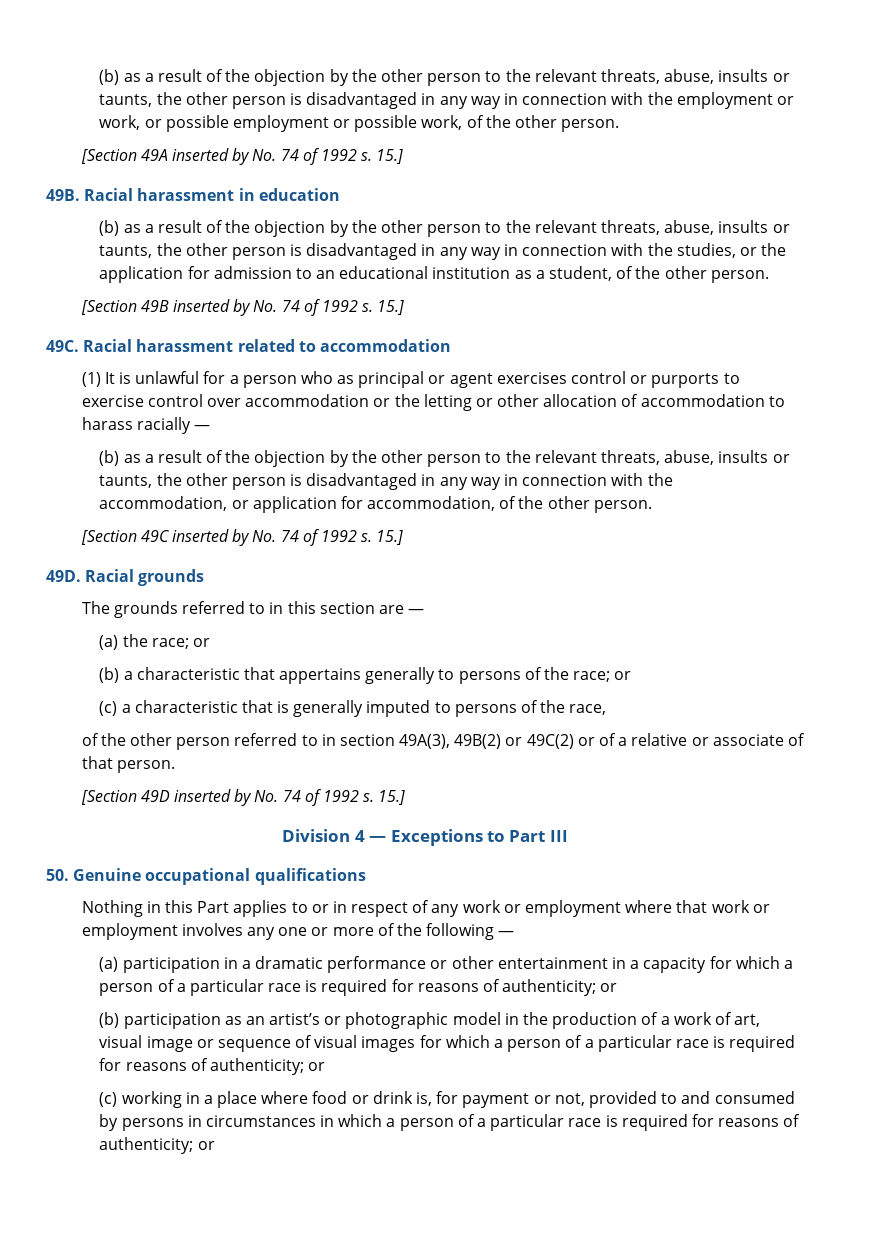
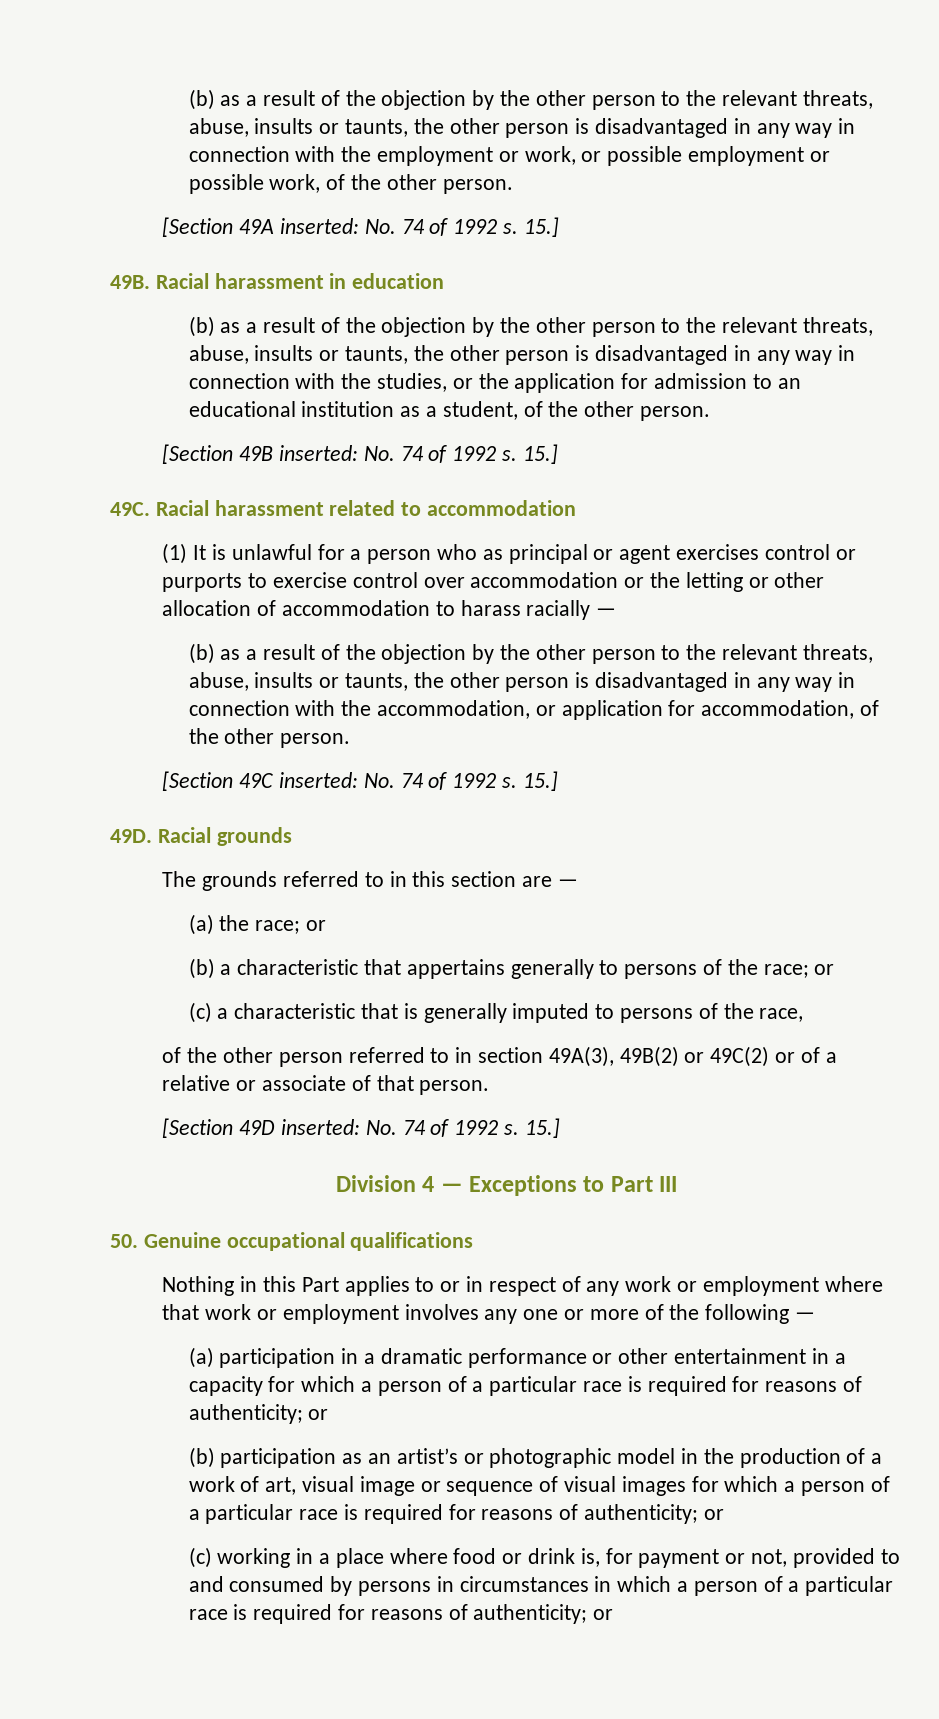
- [Section 49A inserted by No. 74 of 1992 s.
+ [Section 49A inserted: No. 74 of 1992 s.
- [Section 49B inserted by No. 74 of 1992 s.
+ [Section 49B inserted: No. 74 of 1992 s.
- [Section 49C inserted by No. 74 of 1992 s.
+ [Section 49C inserted: No. 74 of 1992 s.
- [Section 49D inserted by No. 74 of 1992 s.
+ [Section 49D inserted: No. 74 of 1992 s.

